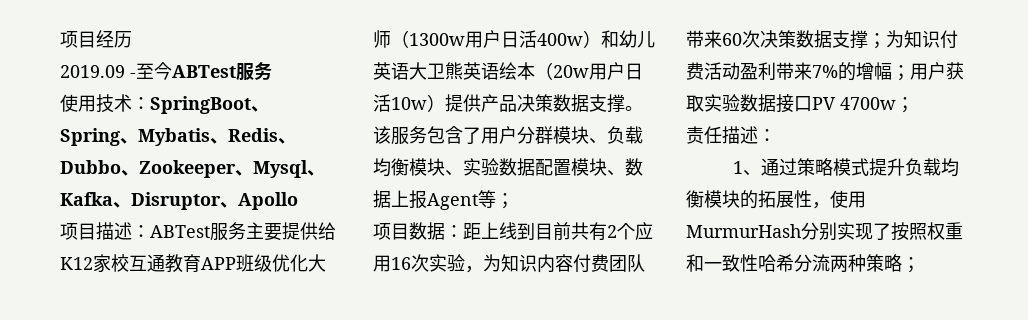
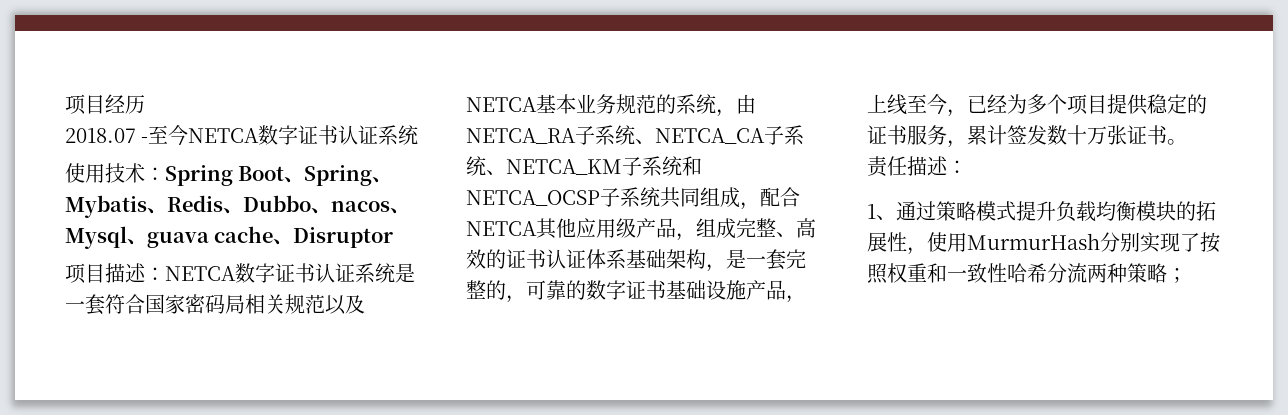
- 2019.09 -至今ABTest服务
+ 2018.07 -至今NETCA数字证书认证系统
- 使用技术：SpringBoot、Spring、Mybatis、Redis、Dubbo、Zookeeper、Mysql、Kafka、Disruptor、Apollo
+ 使用技术：Spring Boot、Spring、Mybatis、Redis、Dubbo、nacos、Mysql、guava cache、Disruptor
- 项目描述：ABTest服务主要提供给K12家校互通教育APP班级优化大师（1300w用户日活400w）和幼儿英语大卫熊英语绘本（20w用户日活10w）提供产品决策数据支撑。该服务包含了用户分群模块、负载均衡模块、实验数据配置模块、数据上报Agent等；
- 项目数据：距上线到目前共有2个应用16次实验，为知识内容付费团队带来60次决策数据支撑；为知识付费活动盈利带来7%的增幅；用户获取实验数据接口PV 4700w；
+ 项目描述：NETCA数字证书认证系统是一套符合国家密码局相关规范以及NETCA基本业务规范的系统，由NETCA_RA子系统、NETCA_CA子系统、NETCA_KM子系统和NETCA_OCSP子系统共同组成，配合NETCA其他应用级产品，组成完整、高效的证书认证体系基础架构，是一套完整的，可靠的数字证书基础设施产品，上线至今，已经为多个项目提供稳定的证书服务，累计签发数十万张证书。

